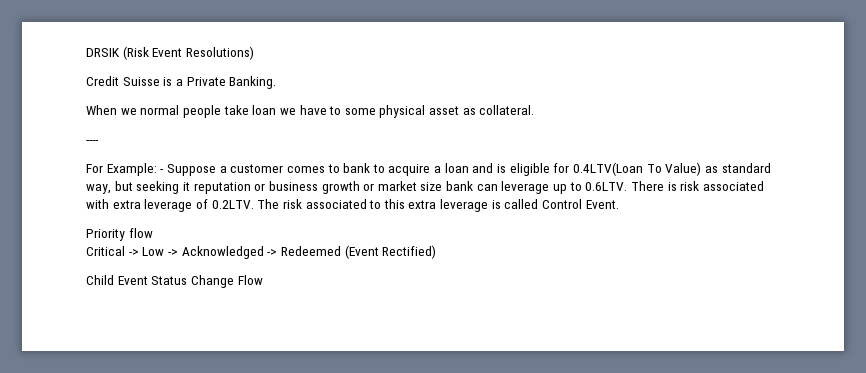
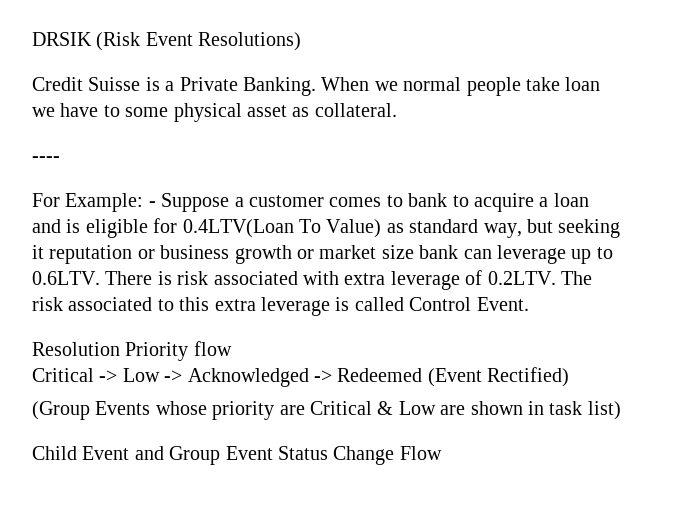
- Credit Suisse is a Private Banking.
- When we normal people take loan we have to some physical asset as collateral.
+ Credit Suisse is a Private Banking. When we normal people take loan we have to some physical asset as collateral.
- Priority flow
+ Resolution Priority flow
+ (Group Events whose priority are Critical & Low are shown in task list)
- Child Event Status Change Flow
+ Child Event and Group Event Status Change Flow

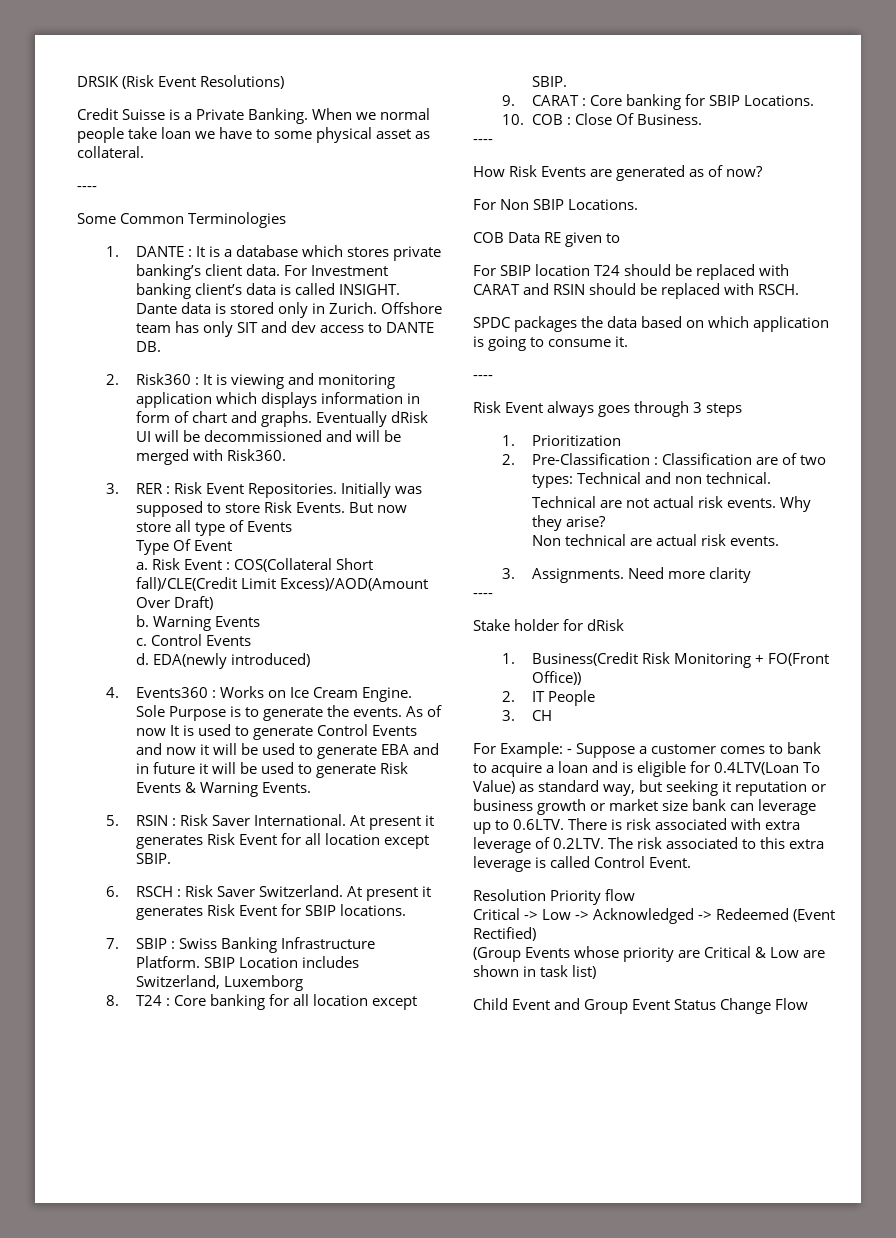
+ Some Common Terminologies
+ 1. DANTE : It is a database which stores private banking’s client data. For Investment banking client’s data is called INSIGHT. Dante data is stored only in Zurich. Offshore team has only SIT and dev access to DANTE DB.
+ 2. Risk360 : It is viewing and monitoring application which displays information in form of chart and graphs. Eventually dRisk UI will be decommissioned and will be merged with Risk360.
+ 3. RER : Risk Event Repositories. Initially was supposed to store Risk Events. But now store all type of Events
+ Type Of Event
+ a. Risk Event : COS(Collateral Short fall)/CLE(Credit Limit Excess)/AOD(Amount Over Draft)
+ b. Warning Events
+ c. Control Events
+ d. EDA(newly introduced)
+ 4. Events360 : Works on Ice Cream Engine. Sole Purpose is to generate the events. As of now It is used to generate Control Events and now it will be used to generate EBA and in future it will be used to generate Risk Events & Warning Events.
+ 5. RSIN : Risk Saver International. At present it generates Risk Event for all location except SBIP.
+ 6. RSCH : Risk Saver Switzerland. At present it generates Risk Event for SBIP locations.
+ 7. SBIP : Swiss Banking Infrastructure Platform. SBIP Location includes Switzerland, Luxemborg
+ 8. T24 : Core banking for all location except SBIP.
+ 9. CARAT : Core banking for SBIP Locations.
+ 10. COB : Close Of Business.
+ ----
+ How Risk Events are generated as of now?
+ For Non SBIP Locations.
+ COB Data RE given to
+ For SBIP location T24 should be replaced with CARAT and RSIN should be replaced with RSCH.
+ SPDC packages the data based on which application is going to consume it.
+ ----
+ Risk Event always goes through 3 steps
+ 1. Prioritization
+ 2. Pre-Classification : Classification are of two types: Technical and non technical.
+ Technical are not actual risk events. Why they arise?
+ Non technical are actual risk events.
+ 3. Assignments. Need more clarity
+ ----
+ Stake holder for dRisk
+ 1. Business(Credit Risk Monitoring + FO(Front Office))
+ 2. IT People
+ 3. CH

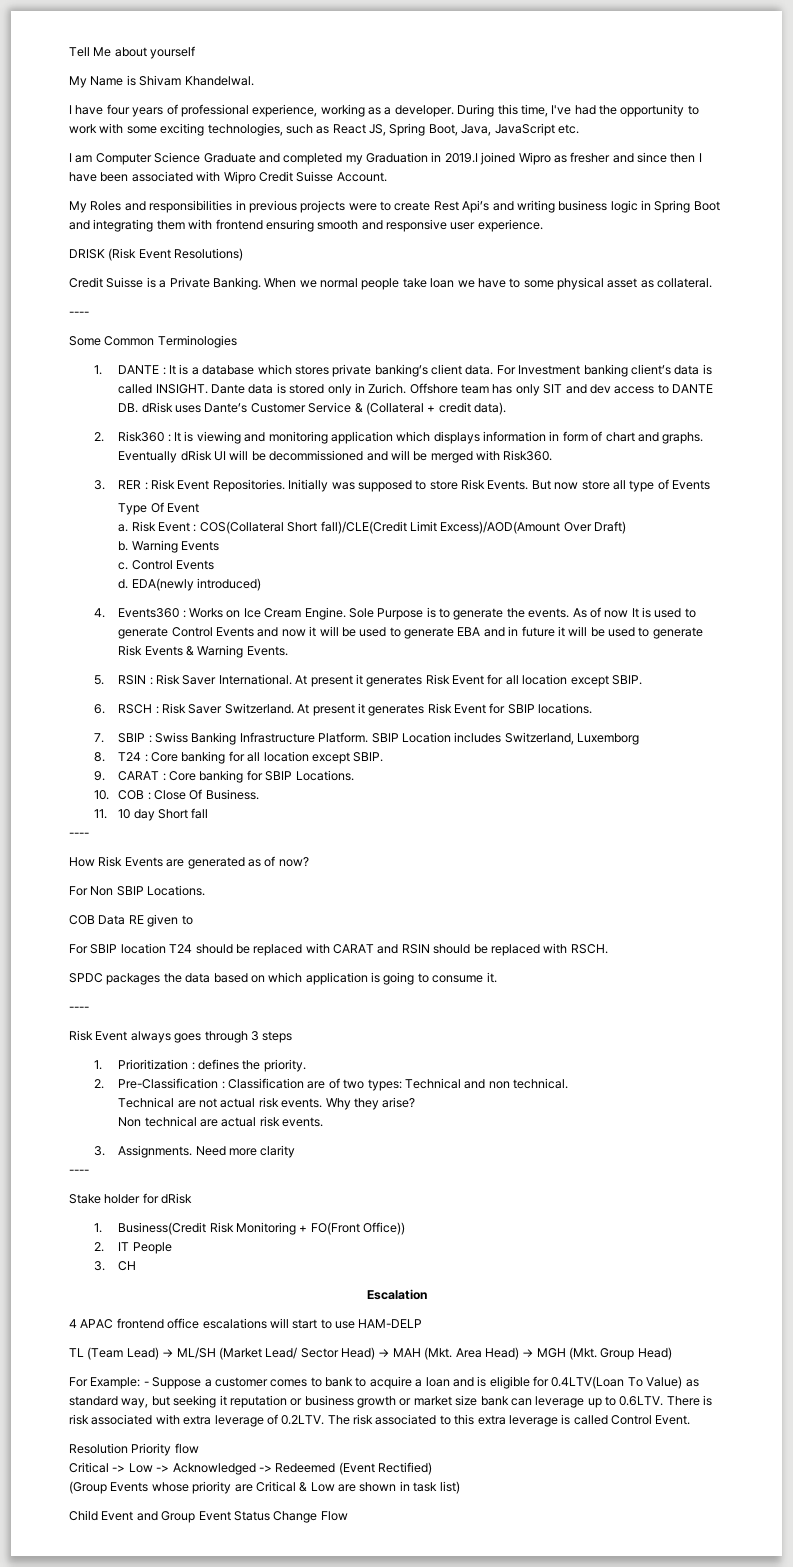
- DRSIK (Risk Event Resolutions)
+ Tell Me about yourself
+ My Name is Shivam Khandelwal.
+ I have four years of professional experience, working as a developer. During this time, I've had the opportunity to work with some exciting technologies, such as React JS, Spring Boot, Java, JavaScript etc.
+ I am Computer Science Graduate and completed my Graduation in 2019.I joined Wipro as fresher and since then I have been associated with Wipro Credit Suisse Account.
+ My Roles and responsibilities in previous projects were to create Rest Api’s and writing business logic in Spring Boot and integrating them with frontend ensuring smooth and responsive user experience.
+ DRISK (Risk Event Resolutions)
- Offshore team has only SIT and dev access to DANTE DB.
+ Offshore team has only SIT and dev access to DANTE DB. dRisk uses Dante’s Customer Service & (Collateral + credit data).
+ 11. 10 day Short fall
- 1. Prioritization
+ 1. Prioritization : defines the priority.
+ Escalation
+ 4 APAC frontend office escalations will start to use HAM-DELP
+ TL (Team Lead) → ML/SH (Market Lead/ Sector Head) → MAH (Mkt. Area Head) → MGH (Mkt. Group Head)

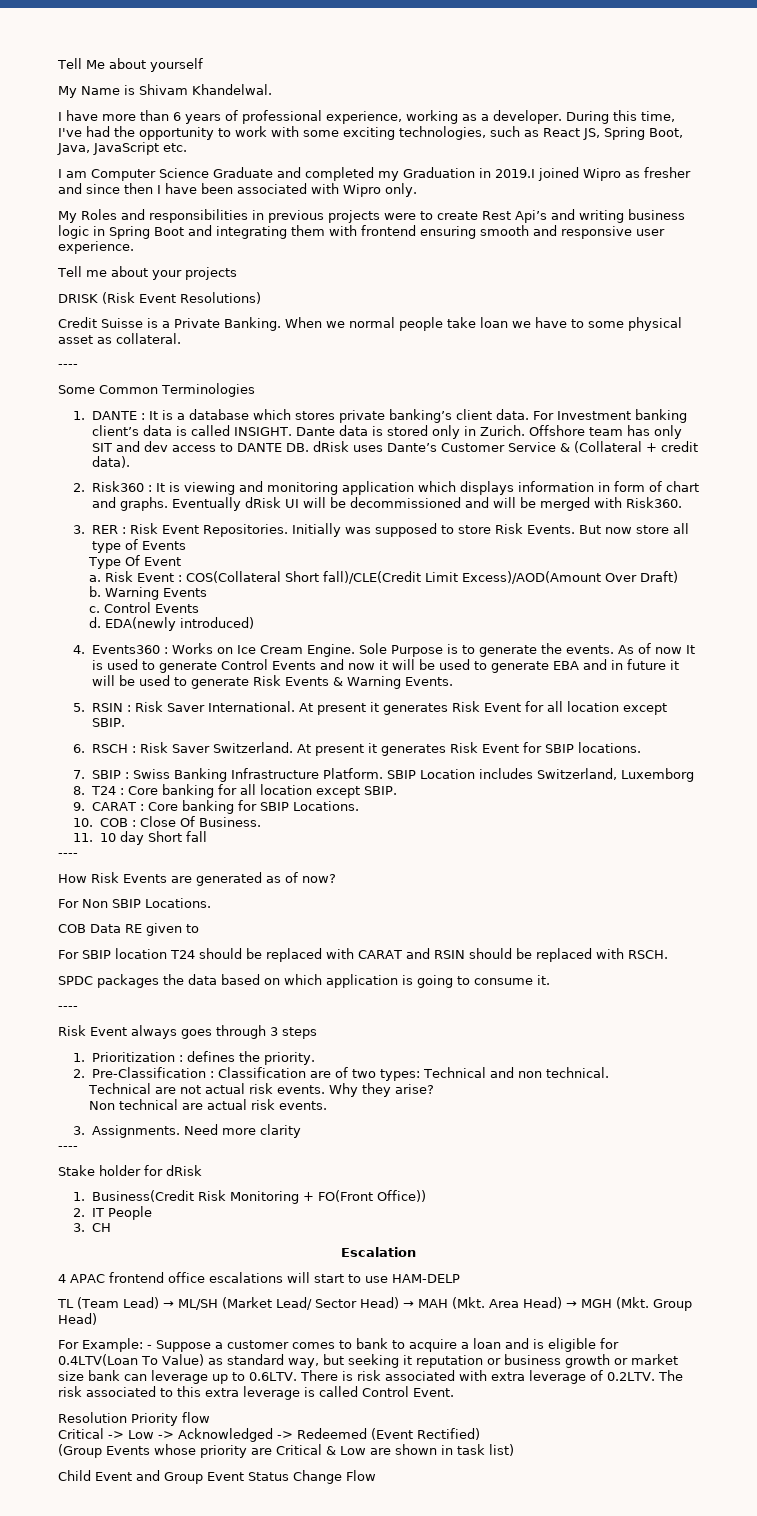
- I have four years of professional experience, working as a developer.
+ I have more than 6 years of professional experience, working as a developer.
- I am Computer Science Graduate and completed my Graduation in 2019.I joined Wipro as fresher and since then I have been associated with Wipro Credit Suisse Account.
+ I am Computer Science Graduate and completed my Graduation in 2019.I joined Wipro as fresher and since then I have been associated with Wipro only.
+ Tell me about your projects

